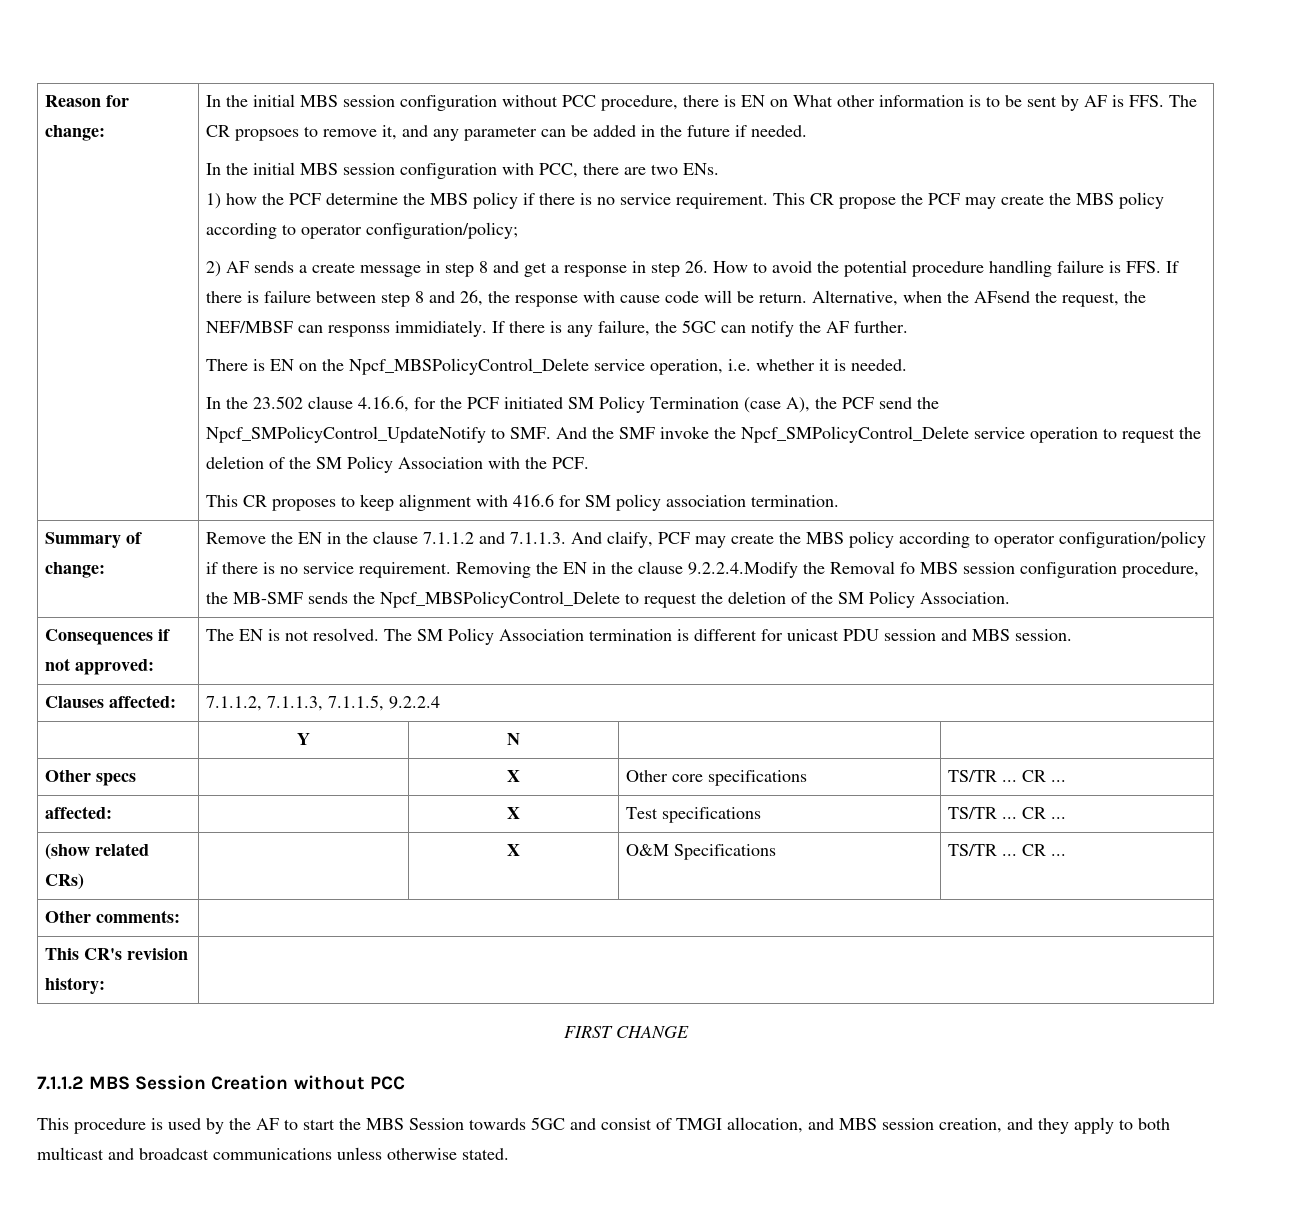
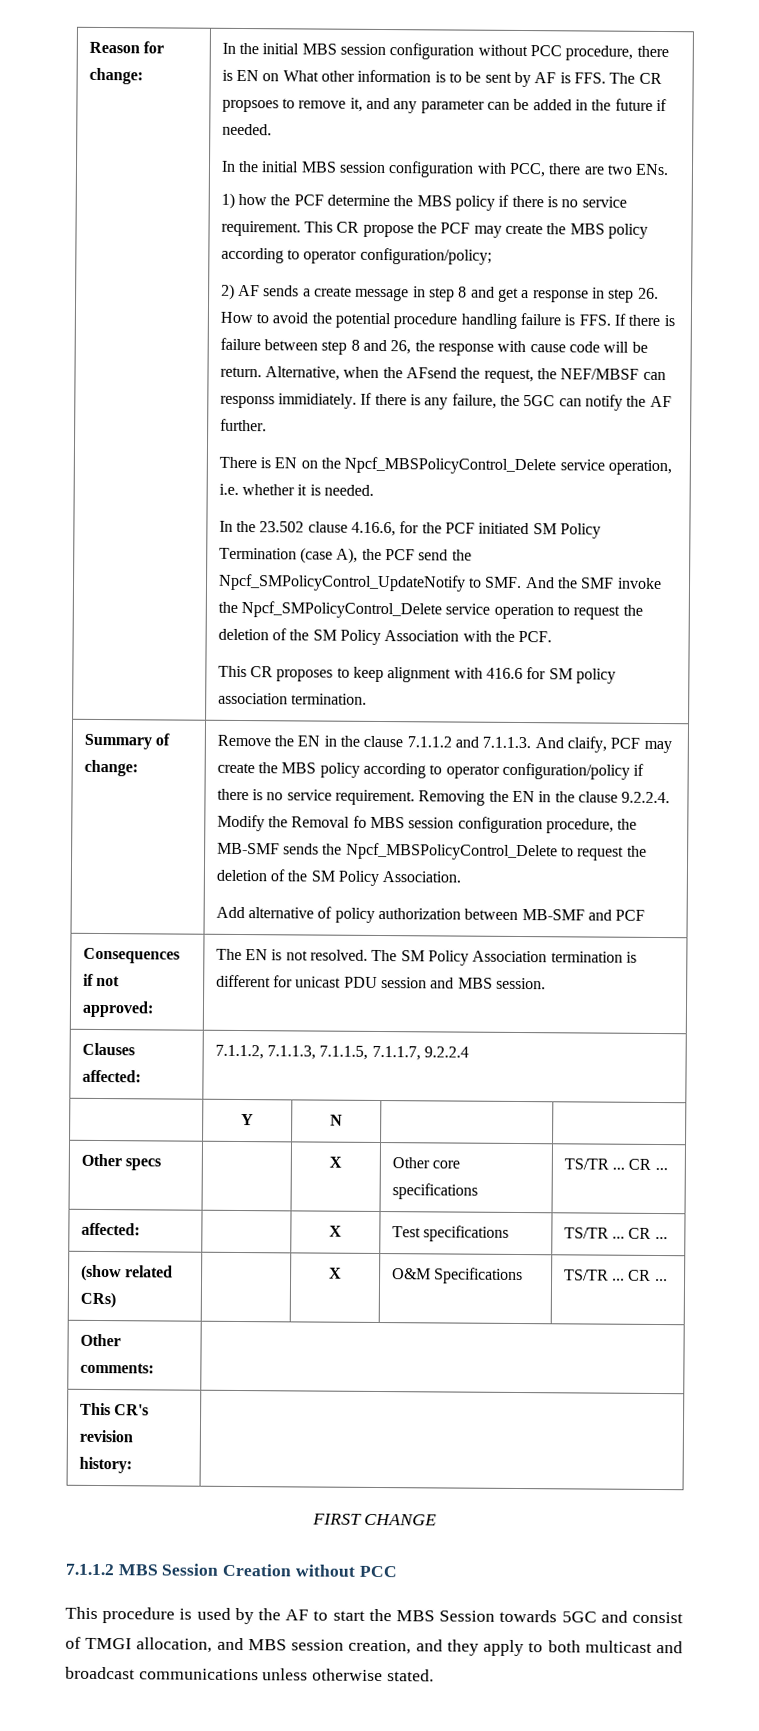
- Removing the EN in the clause 9.2.2.4.Modify the Removal fo MBS session configuration procedure, the MB-SMF sends the Npcf_MBSPolicyControl_Delete to request the deletion of the SM Policy Association.
+ Removing the EN in the clause 9.2.2.4. Modify the Removal fo MBS session configuration procedure, the MB-SMF sends the Npcf_MBSPolicyControl_Delete to request the deletion of the SM Policy Association.
+ Add alternative of policy authorization between MB-SMF and PCF
- Clauses affected: | 7.1.1.2, 7.1.1.3, 7.1.1.5, 9.2.2.4
+ Clauses affected: | 7.1.1.2, 7.1.1.3, 7.1.1.5, 7.1.1.7, 9.2.2.4

